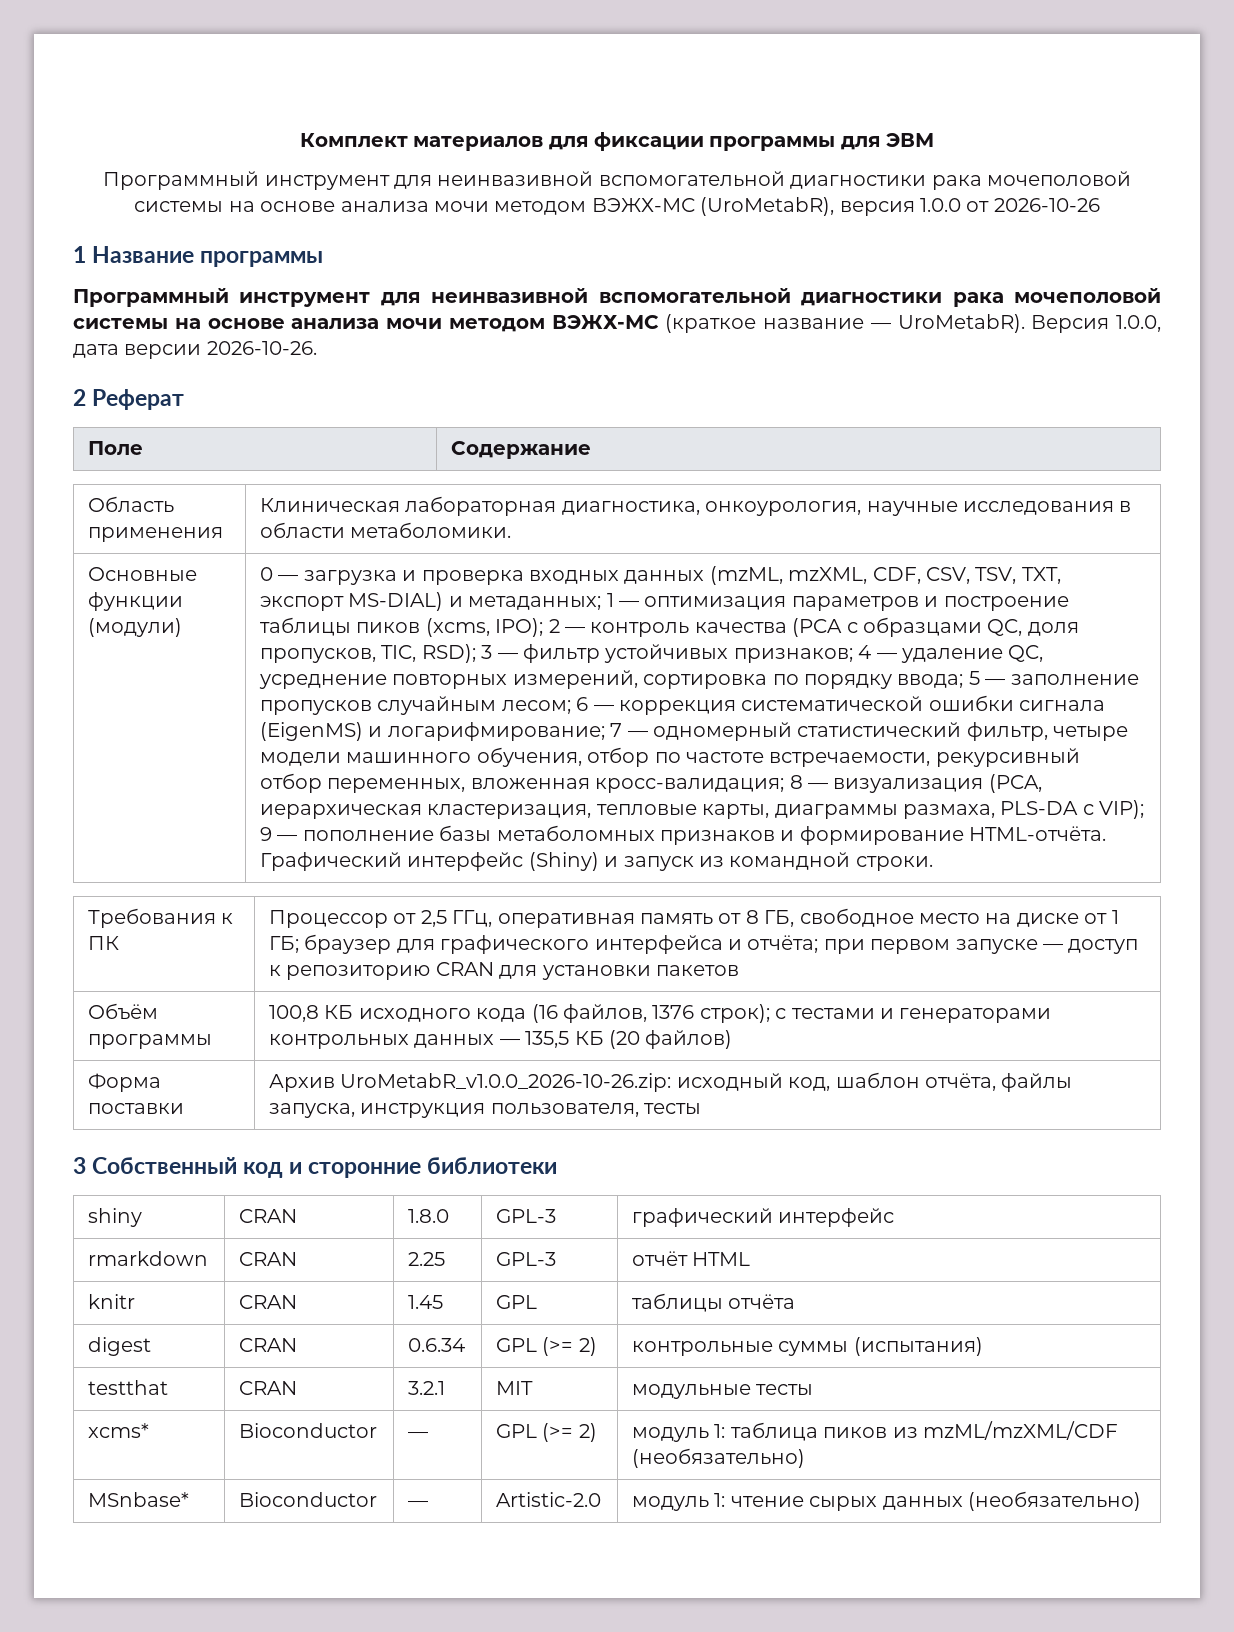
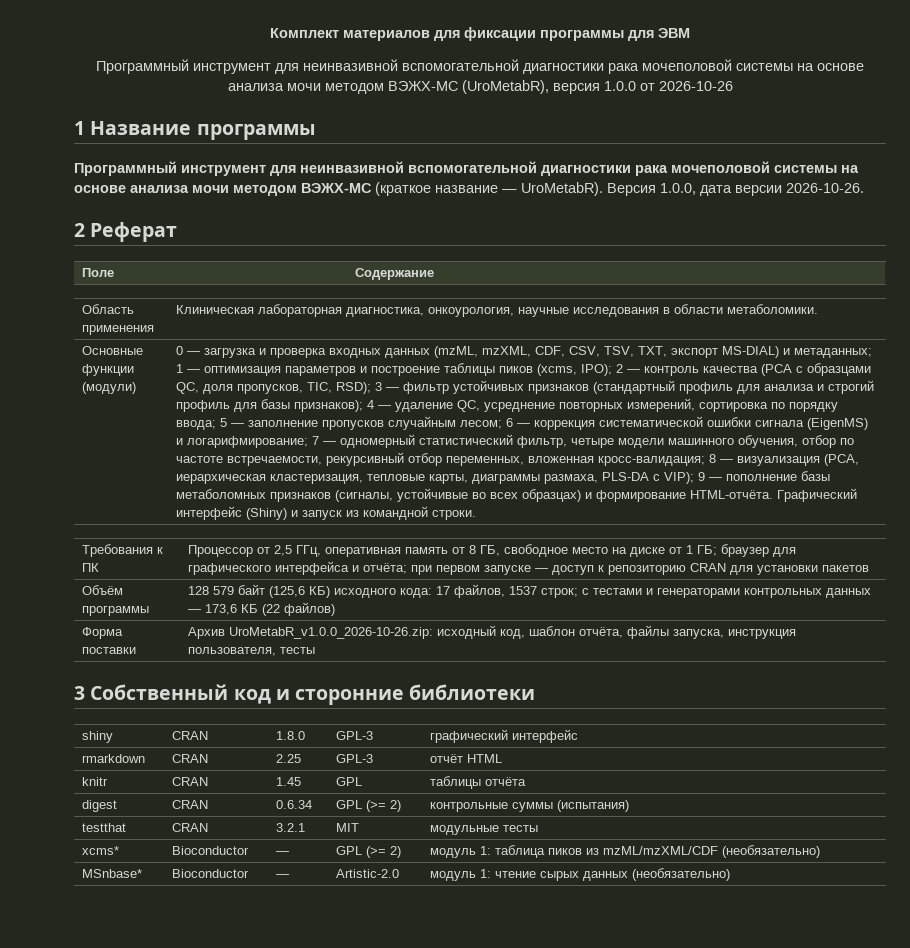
- 3 — фильтр устойчивых признаков;
+ 3 — фильтр устойчивых признаков (стандартный профиль для анализа и строгий профиль для базы признаков);
- 9 — пополнение базы метаболомных признаков и формирование HTML-отчёта.
+ 9 — пополнение базы метаболомных признаков (сигналы, устойчивые во всех образцах) и формирование HTML-отчёта.
- Объём программы | 100,8 КБ исходного кода (16 файлов, 1376 строк); с тестами и генераторами контрольных данных — 135,5 КБ (20 файлов)
+ Объём программы | 128 579 байт (125,6 КБ) исходного кода: 17 файлов, 1537 строк; с тестами и генераторами контрольных данных — 173,6 КБ (22 файлов)

